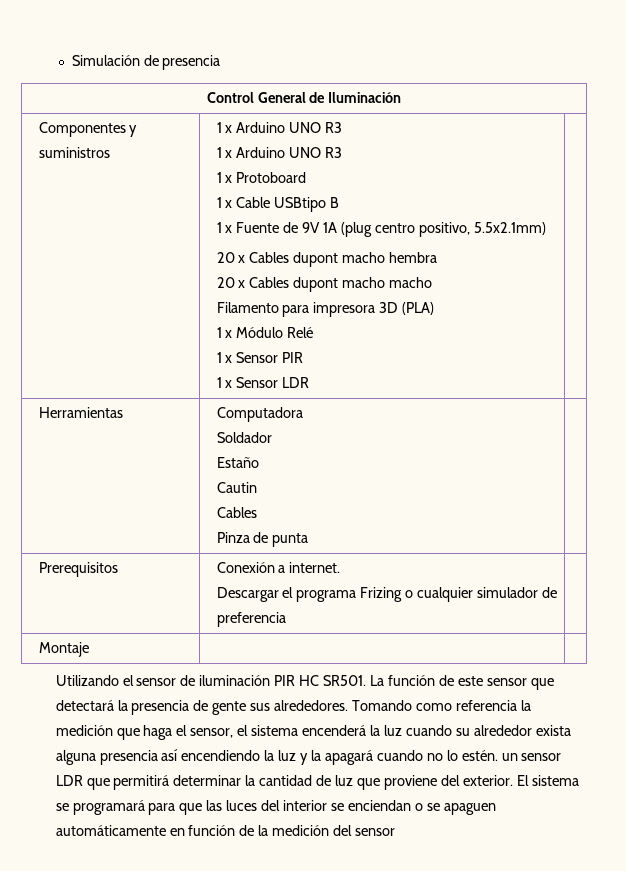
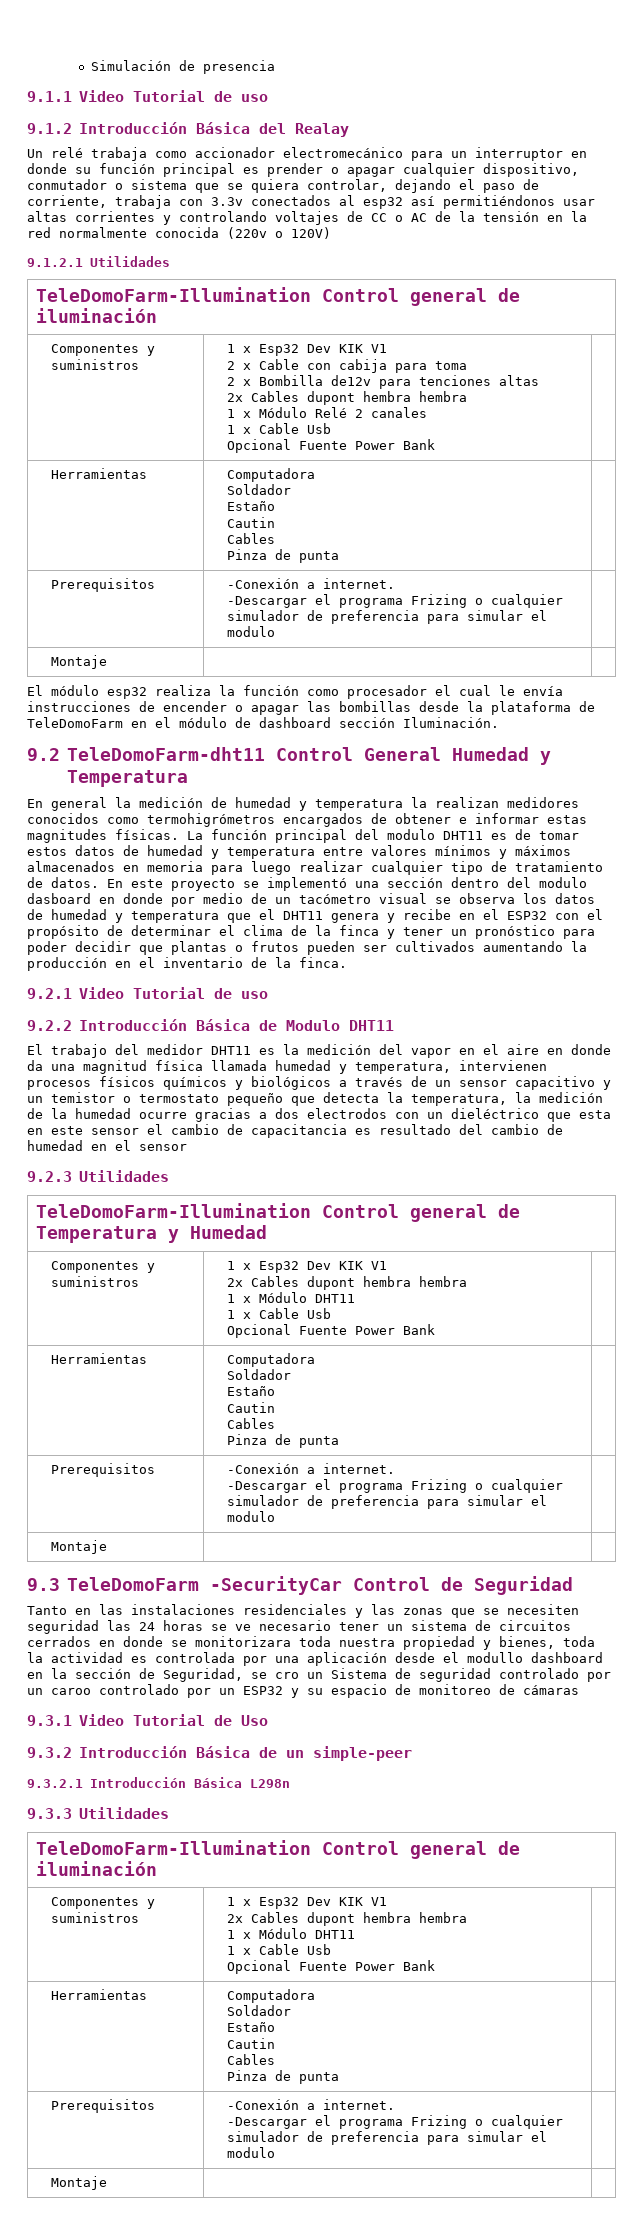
- Control General de Iluminación
- Componentes y suministros | 1 x Arduino UNO R3
- 1 x Arduino UNO R3
- 1 x Protoboard
- 1 x Cable USBtipo B
- 1 x Fuente de 9V 1A (plug centro positivo, 5.5x2.1mm)
- 20 x Cables dupont macho hembra
- 20 x Cables dupont macho macho
- Filamento para impresora 3D (PLA)
+ 9.1.1 Video Tutorial de uso
+ 9.1.2 Introducción Básica del Realay
+ Un relé trabaja como accionador electromecánico para un interruptor en donde su función principal es prender o apagar cualquier dispositivo, conmutador o sistema que se quiera controlar, dejando el paso de corriente, trabaja con 3.3v conectados al esp32 así permitiéndonos usar altas corrientes y controlando voltajes de CC o AC de la tensión en la red normalmente conocida (220v o 120V)
+ 9.1.2.1 Utilidades
+ TeleDomoFarm-Illumination Control general de iluminación
+ Componentes y suministros | 1 x Esp32 Dev KIK V1
+ 2 x Cable con cabija para toma
+ 2 x Bombilla de12v para tenciones altas
+ 2x Cables dupont hembra hembra
- 1 x Módulo Relé
- 1 x Sensor PIR
- 1 x Sensor LDR |
+ 1 x Módulo Relé 2 canales
+ 1 x Cable Usb
+ Opcional Fuente Power Bank |
  Herramientas | Computadora
  Soldador
  Estaño
  Cautin
  Cables
  Pinza de punta |
- Prerequisitos | Conexión a internet.
- Descargar el programa Frizing o cualquier simulador de preferencia |
+ Prerequisitos | -Conexión a internet.
+ -Descargar el programa Frizing o cualquier simulador de preferencia para simular el modulo |
  Montaje | |
- Utilizando el sensor de iluminación PIR HC SR501. La función de este sensor que detectará la presencia de gente sus alrededores. Tomando como referencia la medición que haga el sensor, el sistema encenderá la luz cuando su alrededor exista alguna presencia así encendiendo la luz y la apagará cuando no lo estén. un sensor LDR que permitirá determinar la cantidad de luz que proviene del exterior. El sistema se programará para que las luces del interior se enciendan o se apaguen automáticamente en función de la medición del sensor
+ El módulo esp32 realiza la función como procesador el cual le envía instrucciones de encender o apagar las bombillas desde la plataforma de TeleDomoFarm en el módulo de dashboard sección Iluminación.
+ 9.2 TeleDomoFarm-dht11 Control General Humedad y Temperatura
+ En general la medición de humedad y temperatura la realizan medidores conocidos como termohigrómetros encargados de obtener e informar estas magnitudes físicas. La función principal del modulo DHT11 es de tomar estos datos de humedad y temperatura entre valores mínimos y máximos almacenados en memoria para luego realizar cualquier tipo de tratamiento de datos. En este proyecto se implementó una sección dentro del modulo dasboard en donde por medio de un tacómetro visual se observa los datos de humedad y temperatura que el DHT11 genera y recibe en el ESP32 con el propósito de determinar el clima de la finca y tener un pronóstico para poder decidir que plantas o frutos pueden ser cultivados aumentando la producción en el inventario de la finca.
+ 9.2.1 Video Tutorial de uso
+ 9.2.2 Introducción Básica de Modulo DHT11
+ El trabajo del medidor DHT11 es la medición del vapor en el aire en donde da una magnitud física llamada humedad y temperatura, intervienen procesos físicos químicos y biológicos a través de un sensor capacitivo y un temistor o termostato pequeño que detecta la temperatura, la medición de la humedad ocurre gracias a dos electrodos con un dieléctrico que esta en este sensor el cambio de capacitancia es resultado del cambio de humedad en el sensor
+ 9.2.3 Utilidades
+ TeleDomoFarm-Illumination Control general de Temperatura y Humedad
+ Componentes y suministros | 1 x Esp32 Dev KIK V1
+ 2x Cables dupont hembra hembra
+ 1 x Módulo DHT11
+ 1 x Cable Usb
+ Opcional Fuente Power Bank |
+ Herramientas | Computadora
+ Soldador
+ Estaño
+ Cautin
+ Cables
+ Pinza de punta |
+ Prerequisitos | -Conexión a internet.
+ -Descargar el programa Frizing o cualquier simulador de preferencia para simular el modulo |
+ Montaje | |
+ 9.3 TeleDomoFarm -SecurityCar Control de Seguridad
+ Tanto en las instalaciones residenciales y las zonas que se necesiten seguridad las 24 horas se ve necesario tener un sistema de circuitos cerrados en donde se monitorizara toda nuestra propiedad y bienes, toda la actividad es controlada por una aplicación desde el modullo dashboard en la sección de Seguridad, se cro un Sistema de seguridad controlado por un caroo controlado por un ESP32 y su espacio de monitoreo de cámaras
+ 9.3.1 Video Tutorial de Uso
+ 9.3.2 Introducción Básica de un simple-peer
+ 9.3.2.1 Introducción Básica L298n
+ 9.3.3 Utilidades
+ TeleDomoFarm-Illumination Control general de iluminación
+ Componentes y suministros | 1 x Esp32 Dev KIK V1
+ 2x Cables dupont hembra hembra
+ 1 x Módulo DHT11
+ 1 x Cable Usb
+ Opcional Fuente Power Bank |
+ Herramientas | Computadora
+ Soldador
+ Estaño
+ Cautin
+ Cables
+ Pinza de punta |
+ Prerequisitos | -Conexión a internet.
+ -Descargar el programa Frizing o cualquier simulador de preferencia para simular el modulo |
+ Montaje | |

